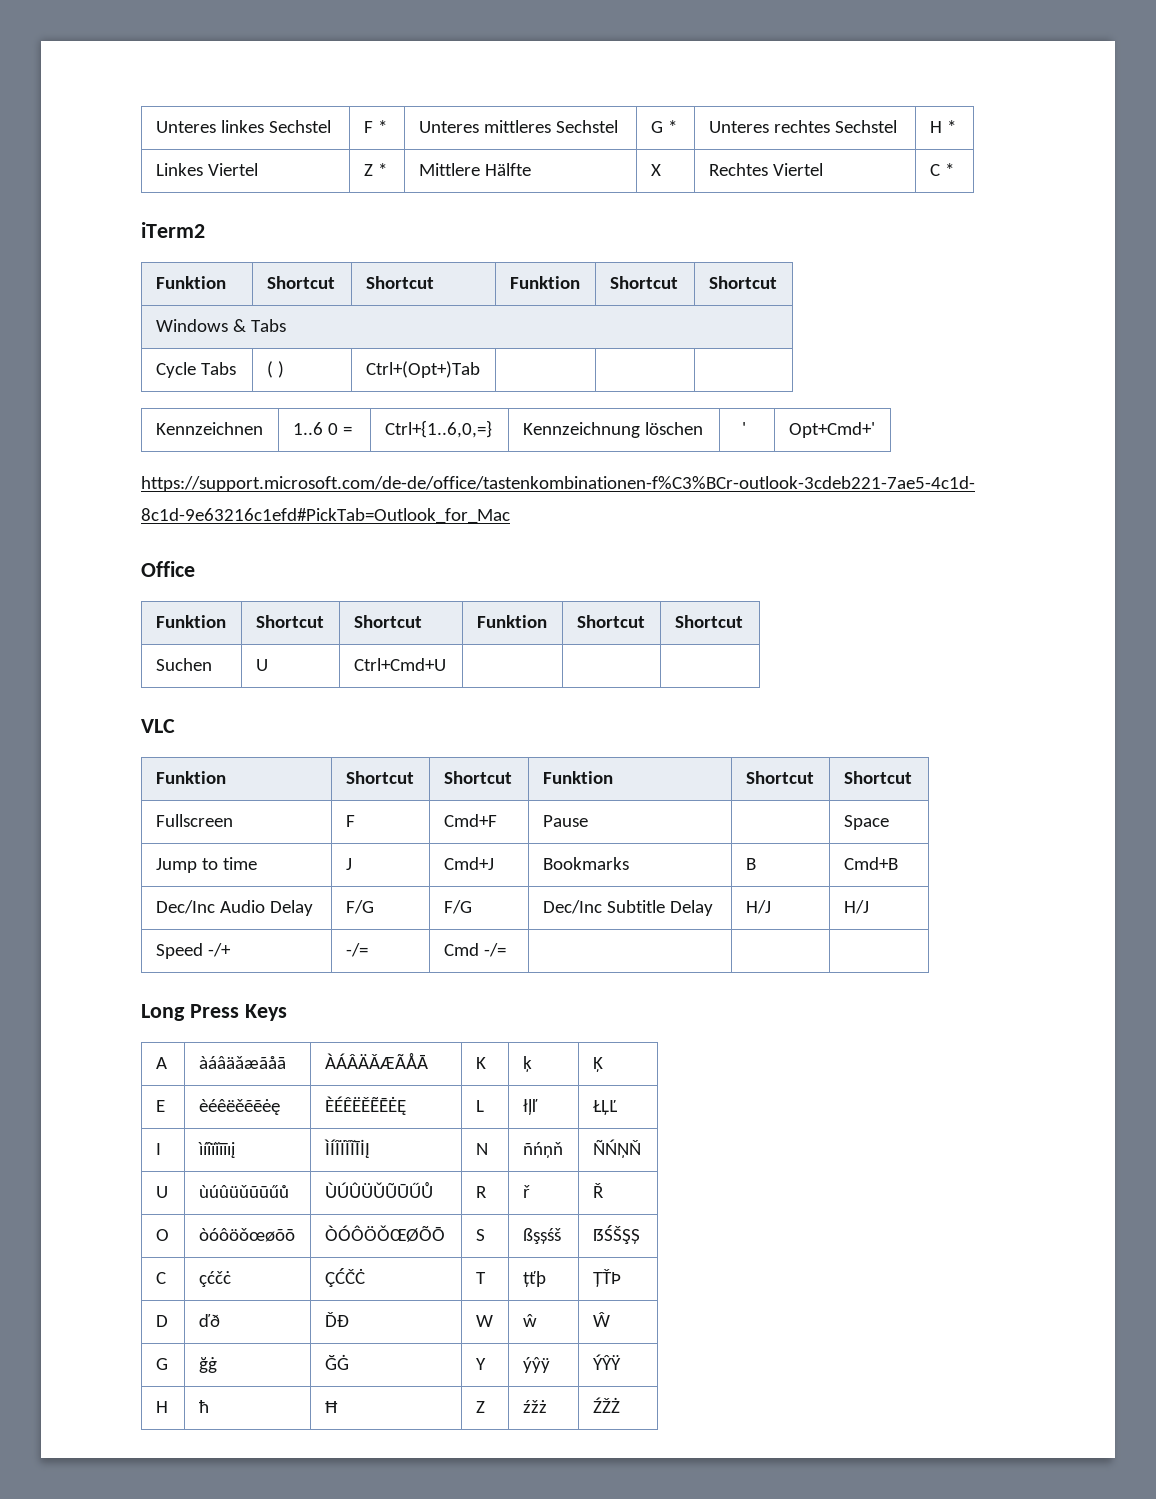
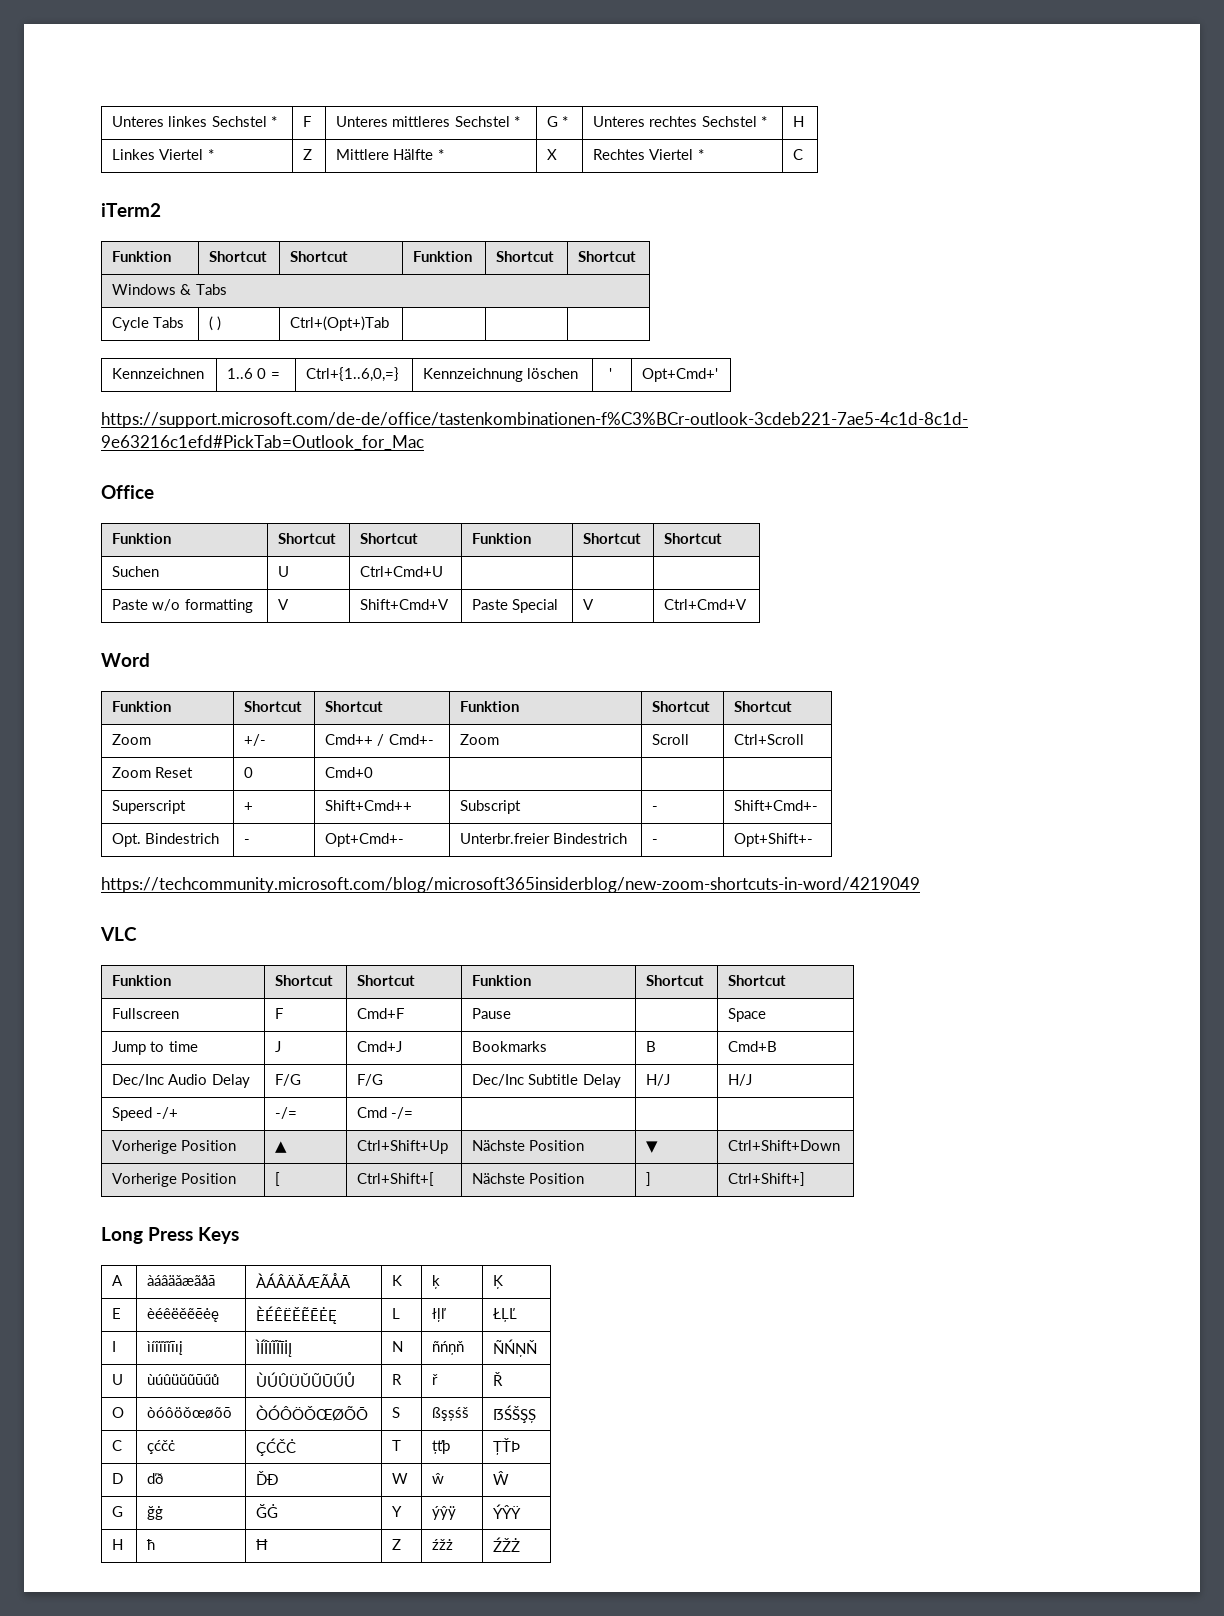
- Unteres linkes Sechstel | F * | Unteres mittleres Sechstel | G * | Unteres rechtes Sechstel | H *
+ Unteres linkes Sechstel * | F | Unteres mittleres Sechstel * | G * | Unteres rechtes Sechstel * | H
- Linkes Viertel | Z * | Mittlere Hälfte | X | Rechtes Viertel | C *
+ Linkes Viertel * | Z | Mittlere Hälfte * | X | Rechtes Viertel * | C
+ Paste w/o formatting | V | Shift+Cmd+V | Paste Special | V | Ctrl+Cmd+V
+ Word
+ Funktion | Shortcut | Shortcut | Funktion | Shortcut | Shortcut
+ Zoom | +/- | Cmd++ / Cmd+- | Zoom | Scroll | Ctrl+Scroll
+ Zoom Reset | 0 | Cmd+0 | | |
+ Superscript | + | Shift+Cmd++ | Subscript | - | Shift+Cmd+-
+ Opt. Bindestrich | - | Opt+Cmd+- | Unterbr.freier Bindestrich | - | Opt+Shift+-
+ https://techcommunity.microsoft.com/blog/microsoft365insiderblog/new-zoom-shortcuts-in-word/4219049
+ Vorherige Position | ▲ | Ctrl+Shift+Up | Nächste Position | ▼ | Ctrl+Shift+Down
+ Vorherige Position | [ | Ctrl+Shift+[ | Nächste Position | ] | Ctrl+Shift+]

